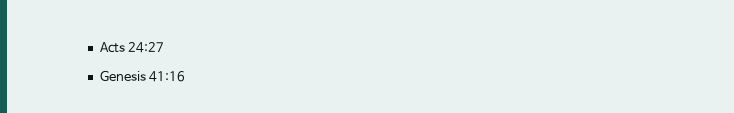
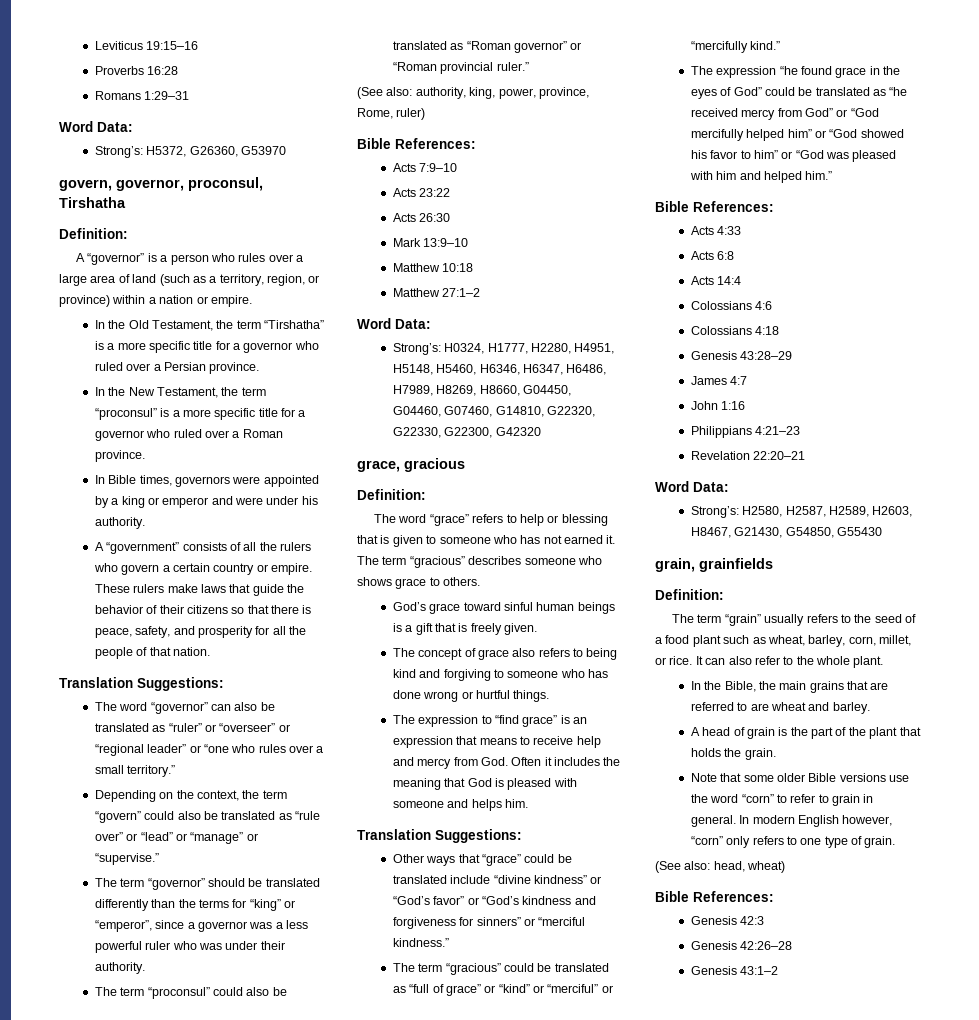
- Acts 24:27
- Genesis 41:16
+ Leviticus 19:15–16
+ Proverbs 16:28
+ Romans 1:29–31
+ Word Data:
+ Strong’s: H5372, G26360, G53970
+ govern, governor, proconsul, Tirshatha
+ Definition:
+ A “governor” is a person who rules over a large area of land (such as a territory, region, or province) within a nation or empire.
+ In the Old Testament, the term “Tirshatha” is a more specific title for a governor who ruled over a Persian province.
+ In the New Testament, the term “proconsul” is a more specific title for a governor who ruled over a Roman province.
+ In Bible times, governors were appointed by a king or emperor and were under his authority.
+ A “government” consists of all the rulers who govern a certain country or empire. These rulers make laws that guide the behavior of their citizens so that there is peace, safety, and prosperity for all the people of that nation.
+ Translation Suggestions:
+ The word “governor” can also be translated as “ruler” or “overseer” or “regional leader” or “one who rules over a small territory.”
+ Depending on the context, the term “govern” could also be translated as “rule over” or “lead” or “manage” or “supervise.”
+ The term “governor” should be translated differently than the terms for “king” or “emperor”, since a governor was a less powerful ruler who was under their authority.
+ The term “proconsul” could also be translated as “Roman governor” or “Roman provincial ruler.”
+ (See also: authority, king, power, province, Rome, ruler)
+ Bible References:
+ Acts 7:9–10
+ Acts 23:22
+ Acts 26:30
+ Mark 13:9–10
+ Matthew 10:18
+ Matthew 27:1–2
+ Word Data:
+ Strong’s: H0324, H1777, H2280, H4951, H5148, H5460, H6346, H6347, H6486, H7989, H8269, H8660, G04450, G04460, G07460, G14810, G22320, G22330, G22300, G42320
+ grace, gracious
+ Definition:
+ The word “grace” refers to help or blessing that is given to someone who has not earned it. The term “gracious” describes someone who shows grace to others.
+ God’s grace toward sinful human beings is a gift that is freely given.
+ The concept of grace also refers to being kind and forgiving to someone who has done wrong or hurtful things.
+ The expression to “find grace” is an expression that means to receive help and mercy from God. Often it includes the meaning that God is pleased with someone and helps him.
+ Translation Suggestions:
+ Other ways that “grace” could be translated include “divine kindness” or “God’s favor” or “God’s kindness and forgiveness for sinners” or “merciful kindness.”
+ The term “gracious” could be translated as “full of grace” or “kind” or “merciful” or “mercifully kind.”
+ The expression “he found grace in the eyes of God” could be translated as “he received mercy from God” or “God mercifully helped him” or “God showed his favor to him” or “God was pleased with him and helped him.”
+ Bible References:
+ Acts 4:33
+ Acts 6:8
+ Acts 14:4
+ Colossians 4:6
+ Colossians 4:18
+ Genesis 43:28–29
+ James 4:7
+ John 1:16
+ Philippians 4:21–23
+ Revelation 22:20–21
+ Word Data:
+ Strong’s: H2580, H2587, H2589, H2603, H8467, G21430, G54850, G55430
+ grain, grainfields
+ Definition:
+ The term “grain” usually refers to the seed of a food plant such as wheat, barley, corn, millet, or rice. It can also refer to the whole plant.
+ In the Bible, the main grains that are referred to are wheat and barley.
+ A head of grain is the part of the plant that holds the grain.
+ Note that some older Bible versions use the word “corn” to refer to grain in general. In modern English however, “corn” only refers to one type of grain.
+ (See also: head, wheat)
+ Bible References:
+ Genesis 42:3
+ Genesis 42:26–28
+ Genesis 43:1–2

